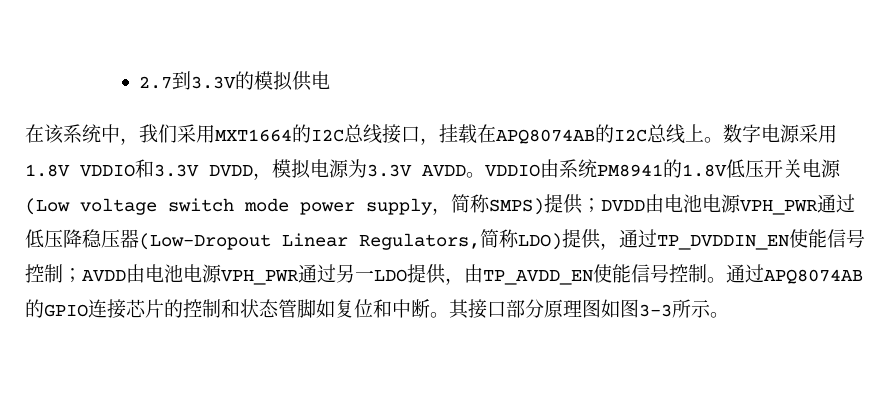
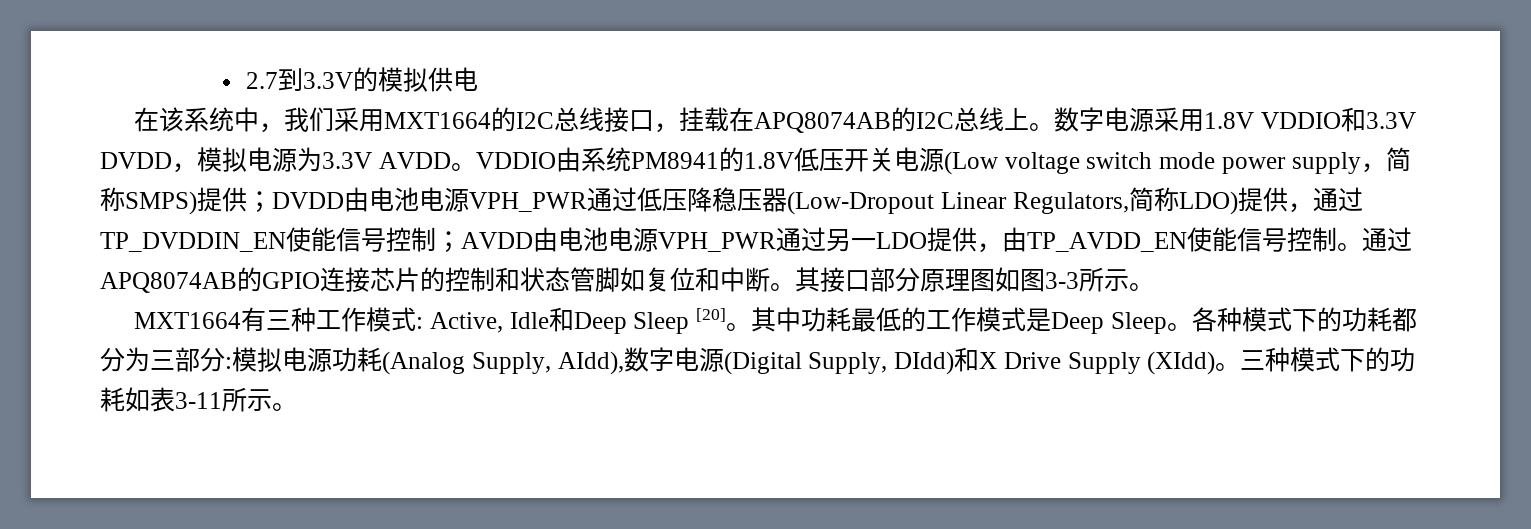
+ MXT1664有三种工作模式: Active, Idle和Deep Sleep [20]。其中功耗最低的工作模式是Deep Sleep。各种模式下的功耗都分为三部分:模拟电源功耗(Analog Supply, AIdd),数字电源(Digital Supply, DIdd)和X Drive Supply (XIdd)。三种模式下的功耗如表3-11所示。

